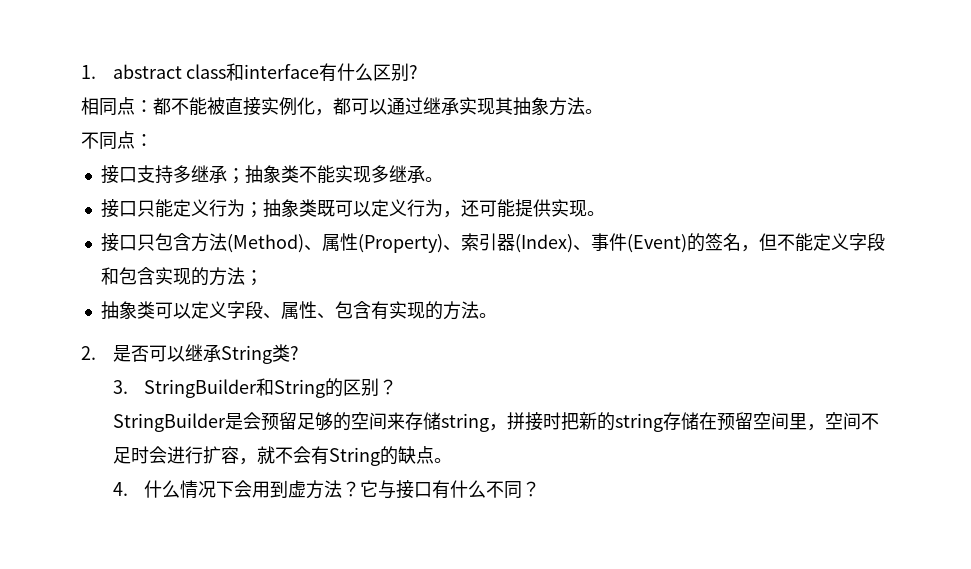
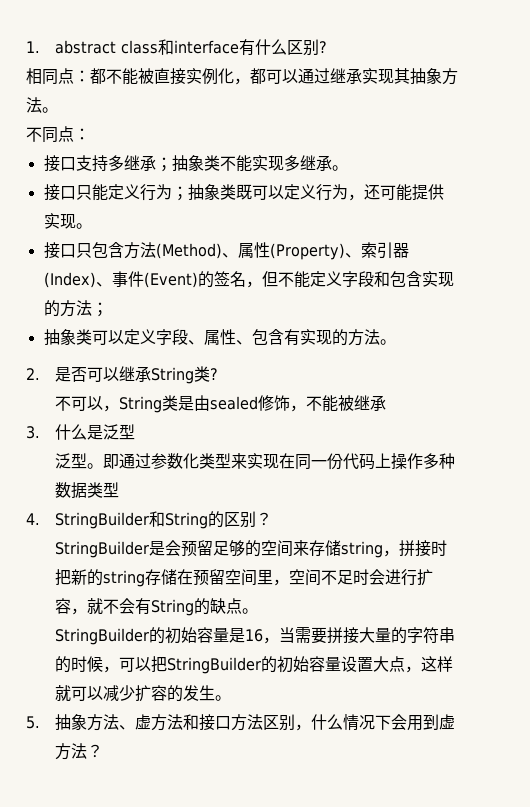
- 3. StringBuilder和String的区别？
+ 不可以，String类是由sealed修饰，不能被继承
+ 3.什么是泛型
+ 泛型。即通过参数化类型来实现在同一份代码上操作多种数据类型
+ 4. StringBuilder和String的区别？
- 4.什么情况下会用到虚方法？它与接口有什么不同？
+ StringBuilder的初始容量是16，当需要拼接大量的字符串的时候，可以把StringBuilder的初始容量设置大点，这样就可以减少扩容的发生。
+ 5.抽象方法、虚方法和接口方法区别，什么情况下会用到虚方法？

